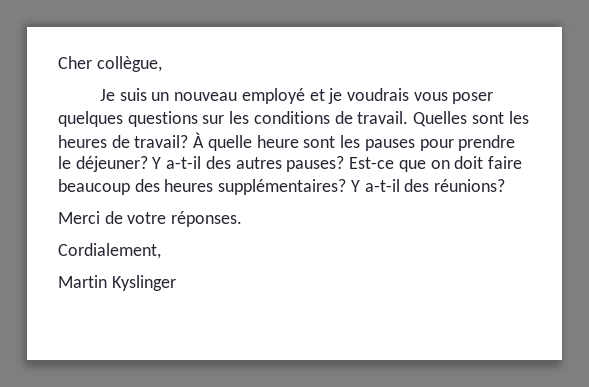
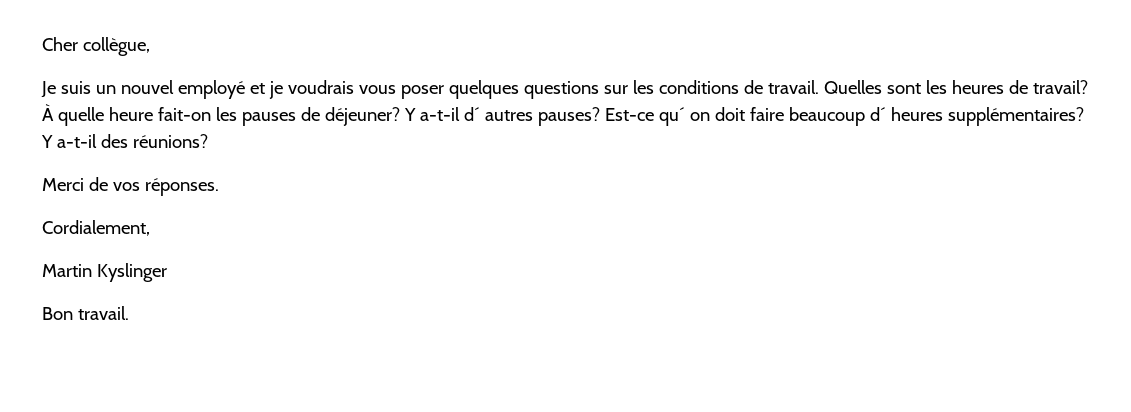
- Je suis un nouveau employé et je voudrais vous poser quelques questions sur les conditions de travail.
+ Je suis un nouvel employé et je voudrais vous poser quelques questions sur les conditions de travail.
- À quelle heure sont les pauses pour prendre le déjeuner?
+ À quelle heure fait-on les pauses de déjeuner?
- Y a-t-il des autres pauses?
+ Y a-t-il d´ autres pauses?
- Est-ce que on doit faire beaucoup des heures supplémentaires?
+ Est-ce qu´ on doit faire beaucoup d´ heures supplémentaires?
- Merci de votre réponses.
+ Merci de vos réponses.
+ Bon travail.

